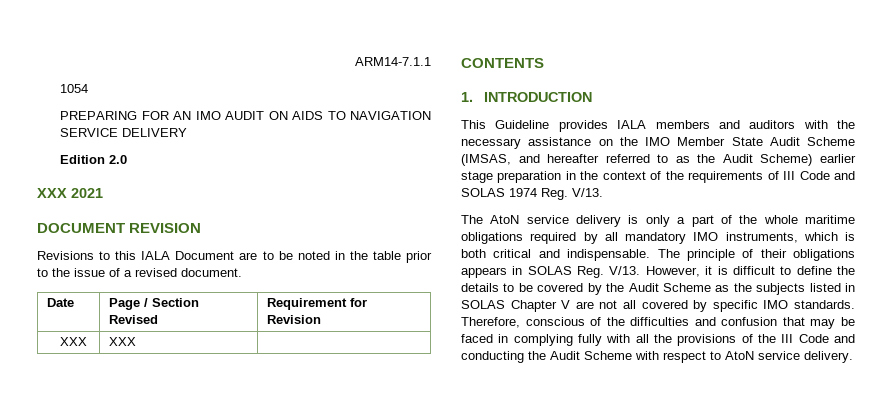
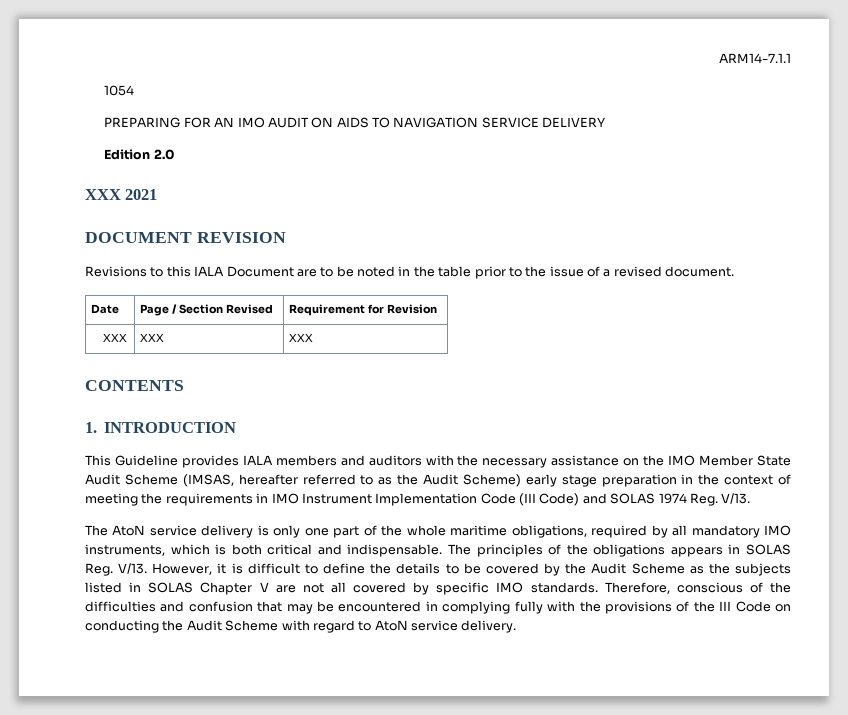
- XXX | XXX |
+ XXX | XXX | XXX
- This Guideline provides IALA members and auditors with the necessary assistance on the IMO Member State Audit Scheme (IMSAS, and hereafter referred to as the Audit Scheme) earlier stage preparation in the context of the requirements of III Code and SOLAS 1974 Reg. V/13.
+ This Guideline provides IALA members and auditors with the necessary assistance on the IMO Member State Audit Scheme (IMSAS, hereafter referred to as the Audit Scheme) early stage preparation in the context of meeting the requirements in IMO Instrument Implementation Code (III Code) and SOLAS 1974 Reg. V/13.
- The AtoN service delivery is only a part of the whole maritime obligations required by all mandatory IMO instruments, which is both critical and indispensable.
+ The AtoN service delivery is only one part of the whole maritime obligations, required by all mandatory IMO instruments, which is both critical and indispensable.
- The principle of their obligations appears in SOLAS Reg. V/13.
+ The principles of the obligations appears in SOLAS Reg. V/13.
- Therefore, conscious of the difficulties and confusion that may be faced in complying fully with all the provisions of the III Code and conducting the Audit Scheme with respect to AtoN service delivery.
+ Therefore, conscious of the difficulties and confusion that may be encountered in complying fully with the provisions of the III Code on conducting the Audit Scheme with regard to AtoN service delivery.

